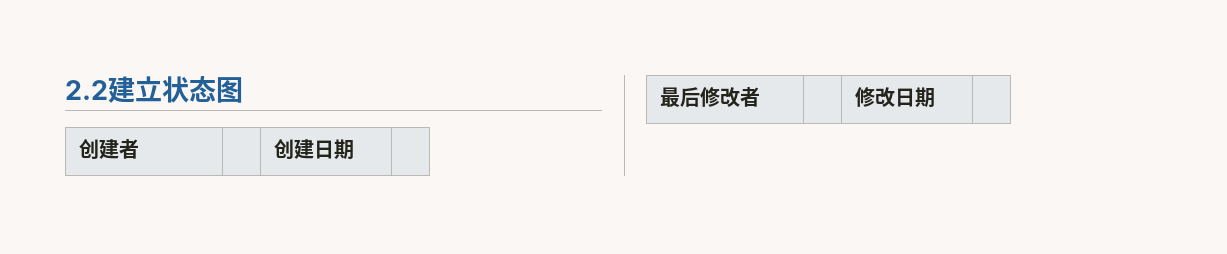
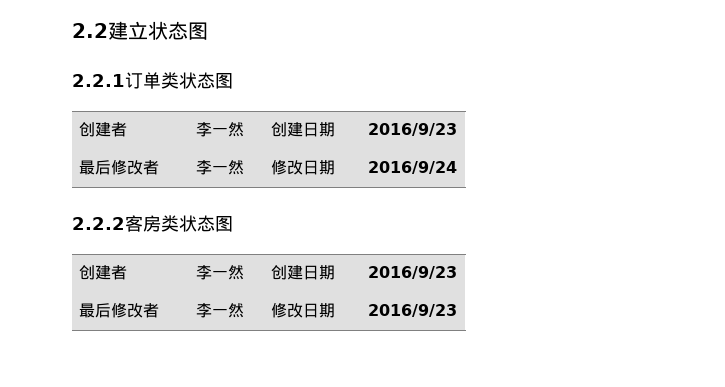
- 创建者 | | 创建日期 |
- 最后修改者 | | 修改日期 |
+ 2.2.1订单类状态图
+ 创建者 | 李一然 | 创建日期 | 2016/9/23
+ 最后修改者 | 李一然 | 修改日期 | 2016/9/24
+ 2.2.2客房类状态图
+ 创建者 | 李一然 | 创建日期 | 2016/9/23
+ 最后修改者 | 李一然 | 修改日期 | 2016/9/23

